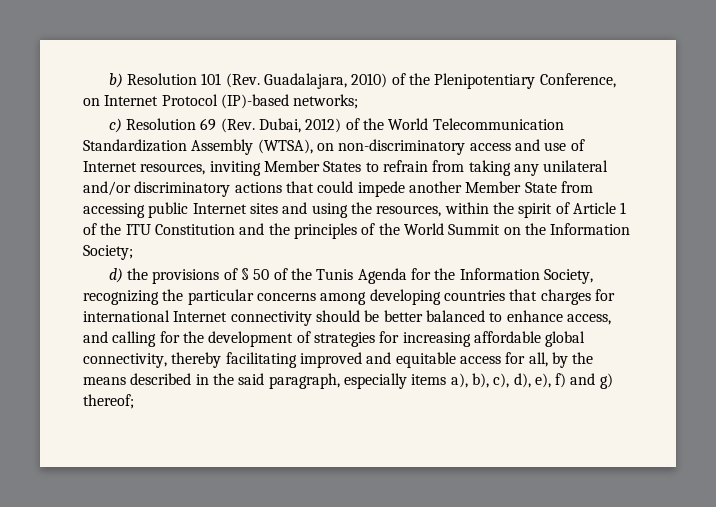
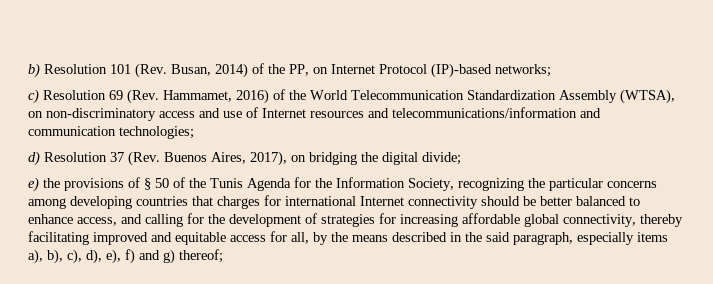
- b) Resolution 101 (Rev. Guadalajara, 2010) of the Plenipotentiary Conference, on Internet Protocol (IP)-based networks;
+ b) Resolution 101 (Rev. Busan, 2014) of the PP, on Internet Protocol (IP)-based networks;
- c) Resolution 69 (Rev. Dubai, 2012) of the World Telecommunication Standardization Assembly (WTSA), on non-discriminatory access and use of Internet resources, inviting Member States to refrain from taking any unilateral and/or discriminatory actions that could impede another Member State from accessing public Internet sites and using the resources, within the spirit of Article 1 of the ITU Constitution and the principles of the World Summit on the Information Society;
- d) the provisions of § 50 of the Tunis Agenda for the Information Society, recognizing the particular concerns among developing countries that charges for international Internet connectivity should be better balanced to enhance access, and calling for the development of strategies for increasing affordable global connectivity, thereby facilitating improved and equitable access for all, by the means described in the said paragraph, especially items a), b), c), d), e), f) and g) thereof;
+ c) Resolution 69 (Rev. Hammamet, 2016) of the World Telecommunication Standardization Assembly (WTSA), on non-discriminatory access and use of Internet resources and telecommunications/information and communication technologies;
+ d) Resolution 37 (Rev. Buenos Aires, 2017), on bridging the digital divide;
+ e) the provisions of § 50 of the Tunis Agenda for the Information Society, recognizing the particular concerns among developing countries that charges for international Internet connectivity should be better balanced to enhance access, and calling for the development of strategies for increasing affordable global connectivity, thereby facilitating improved and equitable access for all, by the means described in the said paragraph, especially items a), b), c), d), e), f) and g) thereof;

